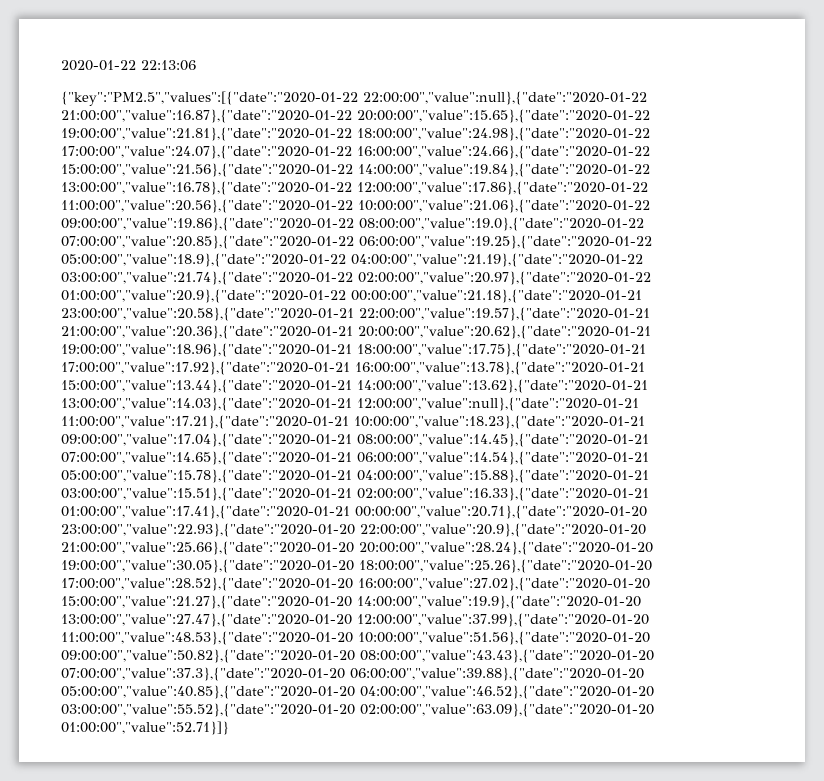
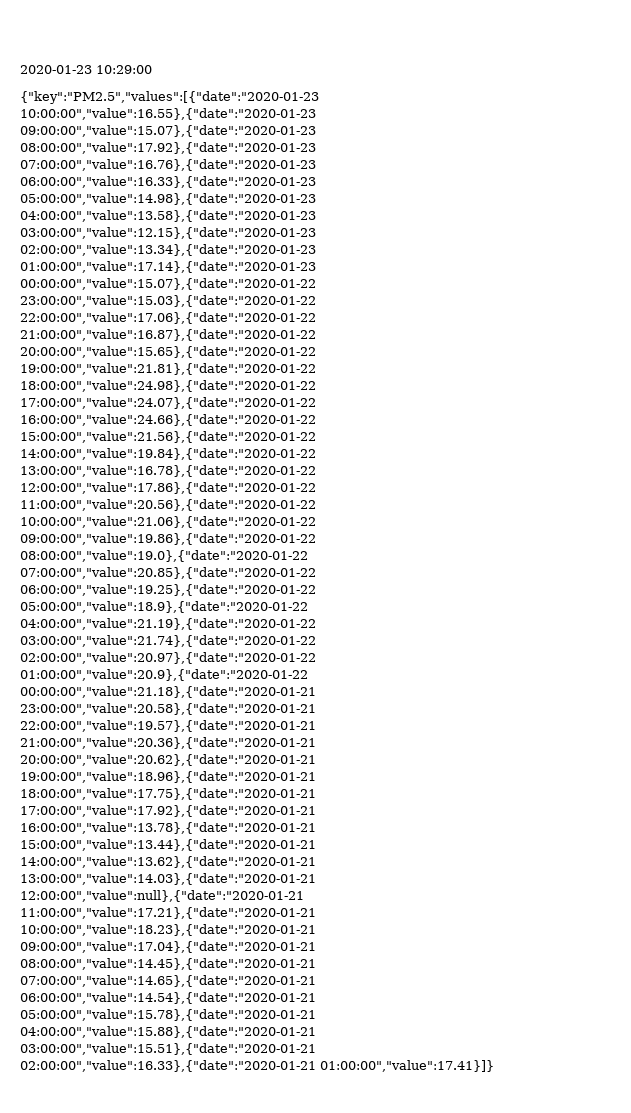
- 2020-01-22 22:13:06
- {"key":"PM2.5","values":[{"date":"2020-01-22 22:00:00","value":null},{"date":"2020-01-22 21:00:00","value":16.87},{"date":"2020-01-22 20:00:00","value":15.65},{"date":"2020-01-22 19:00:00","value":21.81},{"date":"2020-01-22 18:00:00","value":24.98},{"date":"2020-01-22 17:00:00","value":24.07},{"date":"2020-01-22 16:00:00","value":24.66},{"date":"2020-01-22 15:00:00","value":21.56},{"date":"2020-01-22 14:00:00","value":19.84},{"date":"2020-01-22 13:00:00","value":16.78},{"date":"2020-01-22 12:00:00","value":17.86},{"date":"2020-01-22 11:00:00","value":20.56},{"date":"2020-01-22 10:00:00","value":21.06},{"date":"2020-01-22 09:00:00","value":19.86},{"date":"2020-01-22 08:00:00","value":19.0},{"date":"2020-01-22 07:00:00","value":20.85},{"date":"2020-01-22 06:00:00","value":19.25},{"date":"2020-01-22 05:00:00","value":18.9},{"date":"2020-01-22 04:00:00","value":21.19},{"date":"2020-01-22 03:00:00","value":21.74},{"date":"2020-01-22 02:00:00","value":20.97},{"date":"2020-01-22 01:00:00","value":20.9},{"date":"2020-01-22 00:00:00","value":21.18},{"date":"2020-01-21 23:00:00","value":20.58},{"date":"2020-01-21 22:00:00","value":19.57},{"date":"2020-01-21 21:00:00","value":20.36},{"date":"2020-01-21 20:00:00","value":20.62},{"date":"2020-01-21 19:00:00","value":18.96},{"date":"2020-01-21 18:00:00","value":17.75},{"date":"2020-01-21 17:00:00","value":17.92},{"date":"2020-01-21 16:00:00","value":13.78},{"date":"2020-01-21 15:00:00","value":13.44},{"date":"2020-01-21 14:00:00","value":13.62},{"date":"2020-01-21 13:00:00","value":14.03},{"date":"2020-01-21 12:00:00","value":null},{"date":"2020-01-21 11:00:00","value":17.21},{"date":"2020-01-21 10:00:00","value":18.23},{"date":"2020-01-21 09:00:00","value":17.04},{"date":"2020-01-21 08:00:00","value":14.45},{"date":"2020-01-21 07:00:00","value":14.65},{"date":"2020-01-21 06:00:00","value":14.54},{"date":"2020-01-21 05:00:00","value":15.78},{"date":"2020-01-21 04:00:00","value":15.88},{"date":"2020-01-21 03:00:00","value":15.51},{"date":"2020-01-21 02:00:00","value":16.33},{"date":"2020-01-21 01:00:00","value":17.41},{"date":"2020-01-21 00:00:00","value":20.71},{"date":"2020-01-20 23:00:00","value":22.93},{"date":"2020-01-20 22:00:00","value":20.9},{"date":"2020-01-20 21:00:00","value":25.66},{"date":"2020-01-20 20:00:00","value":28.24},{"date":"2020-01-20 19:00:00","value":30.05},{"date":"2020-01-20 18:00:00","value":25.26},{"date":"2020-01-20 17:00:00","value":28.52},{"date":"2020-01-20 16:00:00","value":27.02},{"date":"2020-01-20 15:00:00","value":21.27},{"date":"2020-01-20 14:00:00","value":19.9},{"date":"2020-01-20 13:00:00","value":27.47},{"date":"2020-01-20 12:00:00","value":37.99},{"date":"2020-01-20 11:00:00","value":48.53},{"date":"2020-01-20 10:00:00","value":51.56},{"date":"2020-01-20 09:00:00","value":50.82},{"date":"2020-01-20 08:00:00","value":43.43},{"date":"2020-01-20 07:00:00","value":37.3},{"date":"2020-01-20 06:00:00","value":39.88},{"date":"2020-01-20 05:00:00","value":40.85},{"date":"2020-01-20 04:00:00","value":46.52},{"date":"2020-01-20 03:00:00","value":55.52},{"date":"2020-01-20 02:00:00","value":63.09},{"date":"2020-01-20 01:00:00","value":52.71}]}
+ 2020-01-23 10:29:00
+ {"key":"PM2.5","values":[{"date":"2020-01-23 10:00:00","value":16.55},{"date":"2020-01-23 09:00:00","value":15.07},{"date":"2020-01-23 08:00:00","value":17.92},{"date":"2020-01-23 07:00:00","value":16.76},{"date":"2020-01-23 06:00:00","value":16.33},{"date":"2020-01-23 05:00:00","value":14.98},{"date":"2020-01-23 04:00:00","value":13.58},{"date":"2020-01-23 03:00:00","value":12.15},{"date":"2020-01-23 02:00:00","value":13.34},{"date":"2020-01-23 01:00:00","value":17.14},{"date":"2020-01-23 00:00:00","value":15.07},{"date":"2020-01-22 23:00:00","value":15.03},{"date":"2020-01-22 22:00:00","value":17.06},{"date":"2020-01-22 21:00:00","value":16.87},{"date":"2020-01-22 20:00:00","value":15.65},{"date":"2020-01-22 19:00:00","value":21.81},{"date":"2020-01-22 18:00:00","value":24.98},{"date":"2020-01-22 17:00:00","value":24.07},{"date":"2020-01-22 16:00:00","value":24.66},{"date":"2020-01-22 15:00:00","value":21.56},{"date":"2020-01-22 14:00:00","value":19.84},{"date":"2020-01-22 13:00:00","value":16.78},{"date":"2020-01-22 12:00:00","value":17.86},{"date":"2020-01-22 11:00:00","value":20.56},{"date":"2020-01-22 10:00:00","value":21.06},{"date":"2020-01-22 09:00:00","value":19.86},{"date":"2020-01-22 08:00:00","value":19.0},{"date":"2020-01-22 07:00:00","value":20.85},{"date":"2020-01-22 06:00:00","value":19.25},{"date":"2020-01-22 05:00:00","value":18.9},{"date":"2020-01-22 04:00:00","value":21.19},{"date":"2020-01-22 03:00:00","value":21.74},{"date":"2020-01-22 02:00:00","value":20.97},{"date":"2020-01-22 01:00:00","value":20.9},{"date":"2020-01-22 00:00:00","value":21.18},{"date":"2020-01-21 23:00:00","value":20.58},{"date":"2020-01-21 22:00:00","value":19.57},{"date":"2020-01-21 21:00:00","value":20.36},{"date":"2020-01-21 20:00:00","value":20.62},{"date":"2020-01-21 19:00:00","value":18.96},{"date":"2020-01-21 18:00:00","value":17.75},{"date":"2020-01-21 17:00:00","value":17.92},{"date":"2020-01-21 16:00:00","value":13.78},{"date":"2020-01-21 15:00:00","value":13.44},{"date":"2020-01-21 14:00:00","value":13.62},{"date":"2020-01-21 13:00:00","value":14.03},{"date":"2020-01-21 12:00:00","value":null},{"date":"2020-01-21 11:00:00","value":17.21},{"date":"2020-01-21 10:00:00","value":18.23},{"date":"2020-01-21 09:00:00","value":17.04},{"date":"2020-01-21 08:00:00","value":14.45},{"date":"2020-01-21 07:00:00","value":14.65},{"date":"2020-01-21 06:00:00","value":14.54},{"date":"2020-01-21 05:00:00","value":15.78},{"date":"2020-01-21 04:00:00","value":15.88},{"date":"2020-01-21 03:00:00","value":15.51},{"date":"2020-01-21 02:00:00","value":16.33},{"date":"2020-01-21 01:00:00","value":17.41}]}

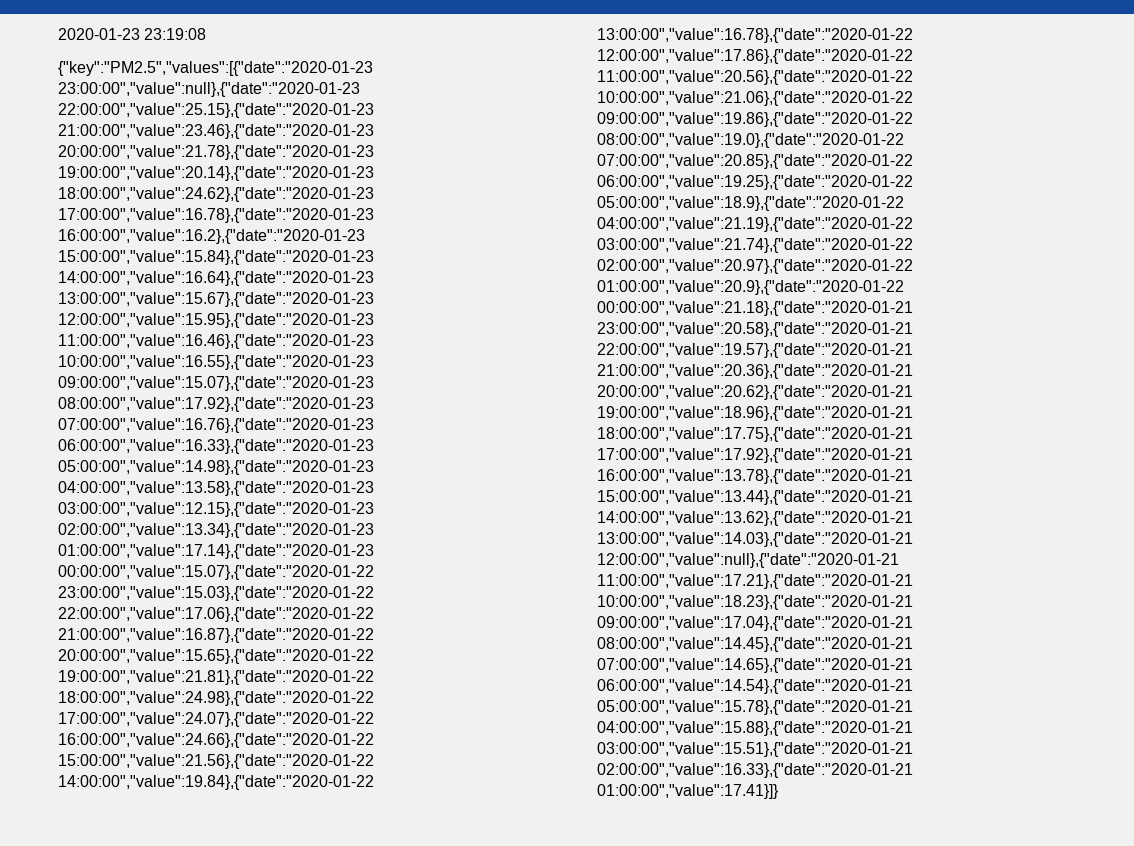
- 2020-01-23 10:29:00
+ 2020-01-23 23:19:08
- {"key":"PM2.5","values":[{"date":"2020-01-23 10:00:00","value":16.55},{"date":"2020-01-23 09:00:00","value":15.07},{"date":"2020-01-23 08:00:00","value":17.92},{"date":"2020-01-23 07:00:00","value":16.76},{"date":"2020-01-23 06:00:00","value":16.33},{"date":"2020-01-23 05:00:00","value":14.98},{"date":"2020-01-23 04:00:00","value":13.58},{"date":"2020-01-23 03:00:00","value":12.15},{"date":"2020-01-23 02:00:00","value":13.34},{"date":"2020-01-23 01:00:00","value":17.14},{"date":"2020-01-23 00:00:00","value":15.07},{"date":"2020-01-22 23:00:00","value":15.03},{"date":"2020-01-22 22:00:00","value":17.06},{"date":"2020-01-22 21:00:00","value":16.87},{"date":"2020-01-22 20:00:00","value":15.65},{"date":"2020-01-22 19:00:00","value":21.81},{"date":"2020-01-22 18:00:00","value":24.98},{"date":"2020-01-22 17:00:00","value":24.07},{"date":"2020-01-22 16:00:00","value":24.66},{"date":"2020-01-22 15:00:00","value":21.56},{"date":"2020-01-22 14:00:00","value":19.84},{"date":"2020-01-22 13:00:00","value":16.78},{"date":"2020-01-22 12:00:00","value":17.86},{"date":"2020-01-22 11:00:00","value":20.56},{"date":"2020-01-22 10:00:00","value":21.06},{"date":"2020-01-22 09:00:00","value":19.86},{"date":"2020-01-22 08:00:00","value":19.0},{"date":"2020-01-22 07:00:00","value":20.85},{"date":"2020-01-22 06:00:00","value":19.25},{"date":"2020-01-22 05:00:00","value":18.9},{"date":"2020-01-22 04:00:00","value":21.19},{"date":"2020-01-22 03:00:00","value":21.74},{"date":"2020-01-22 02:00:00","value":20.97},{"date":"2020-01-22 01:00:00","value":20.9},{"date":"2020-01-22 00:00:00","value":21.18},{"date":"2020-01-21 23:00:00","value":20.58},{"date":"2020-01-21 22:00:00","value":19.57},{"date":"2020-01-21 21:00:00","value":20.36},{"date":"2020-01-21 20:00:00","value":20.62},{"date":"2020-01-21 19:00:00","value":18.96},{"date":"2020-01-21 18:00:00","value":17.75},{"date":"2020-01-21 17:00:00","value":17.92},{"date":"2020-01-21 16:00:00","value":13.78},{"date":"2020-01-21 15:00:00","value":13.44},{"date":"2020-01-21 14:00:00","value":13.62},{"date":"2020-01-21 13:00:00","value":14.03},{"date":"2020-01-21 12:00:00","value":null},{"date":"2020-01-21 11:00:00","value":17.21},{"date":"2020-01-21 10:00:00","value":18.23},{"date":"2020-01-21 09:00:00","value":17.04},{"date":"2020-01-21 08:00:00","value":14.45},{"date":"2020-01-21 07:00:00","value":14.65},{"date":"2020-01-21 06:00:00","value":14.54},{"date":"2020-01-21 05:00:00","value":15.78},{"date":"2020-01-21 04:00:00","value":15.88},{"date":"2020-01-21 03:00:00","value":15.51},{"date":"2020-01-21 02:00:00","value":16.33},{"date":"2020-01-21 01:00:00","value":17.41}]}
+ {"key":"PM2.5","values":[{"date":"2020-01-23 23:00:00","value":null},{"date":"2020-01-23 22:00:00","value":25.15},{"date":"2020-01-23 21:00:00","value":23.46},{"date":"2020-01-23 20:00:00","value":21.78},{"date":"2020-01-23 19:00:00","value":20.14},{"date":"2020-01-23 18:00:00","value":24.62},{"date":"2020-01-23 17:00:00","value":16.78},{"date":"2020-01-23 16:00:00","value":16.2},{"date":"2020-01-23 15:00:00","value":15.84},{"date":"2020-01-23 14:00:00","value":16.64},{"date":"2020-01-23 13:00:00","value":15.67},{"date":"2020-01-23 12:00:00","value":15.95},{"date":"2020-01-23 11:00:00","value":16.46},{"date":"2020-01-23 10:00:00","value":16.55},{"date":"2020-01-23 09:00:00","value":15.07},{"date":"2020-01-23 08:00:00","value":17.92},{"date":"2020-01-23 07:00:00","value":16.76},{"date":"2020-01-23 06:00:00","value":16.33},{"date":"2020-01-23 05:00:00","value":14.98},{"date":"2020-01-23 04:00:00","value":13.58},{"date":"2020-01-23 03:00:00","value":12.15},{"date":"2020-01-23 02:00:00","value":13.34},{"date":"2020-01-23 01:00:00","value":17.14},{"date":"2020-01-23 00:00:00","value":15.07},{"date":"2020-01-22 23:00:00","value":15.03},{"date":"2020-01-22 22:00:00","value":17.06},{"date":"2020-01-22 21:00:00","value":16.87},{"date":"2020-01-22 20:00:00","value":15.65},{"date":"2020-01-22 19:00:00","value":21.81},{"date":"2020-01-22 18:00:00","value":24.98},{"date":"2020-01-22 17:00:00","value":24.07},{"date":"2020-01-22 16:00:00","value":24.66},{"date":"2020-01-22 15:00:00","value":21.56},{"date":"2020-01-22 14:00:00","value":19.84},{"date":"2020-01-22 13:00:00","value":16.78},{"date":"2020-01-22 12:00:00","value":17.86},{"date":"2020-01-22 11:00:00","value":20.56},{"date":"2020-01-22 10:00:00","value":21.06},{"date":"2020-01-22 09:00:00","value":19.86},{"date":"2020-01-22 08:00:00","value":19.0},{"date":"2020-01-22 07:00:00","value":20.85},{"date":"2020-01-22 06:00:00","value":19.25},{"date":"2020-01-22 05:00:00","value":18.9},{"date":"2020-01-22 04:00:00","value":21.19},{"date":"2020-01-22 03:00:00","value":21.74},{"date":"2020-01-22 02:00:00","value":20.97},{"date":"2020-01-22 01:00:00","value":20.9},{"date":"2020-01-22 00:00:00","value":21.18},{"date":"2020-01-21 23:00:00","value":20.58},{"date":"2020-01-21 22:00:00","value":19.57},{"date":"2020-01-21 21:00:00","value":20.36},{"date":"2020-01-21 20:00:00","value":20.62},{"date":"2020-01-21 19:00:00","value":18.96},{"date":"2020-01-21 18:00:00","value":17.75},{"date":"2020-01-21 17:00:00","value":17.92},{"date":"2020-01-21 16:00:00","value":13.78},{"date":"2020-01-21 15:00:00","value":13.44},{"date":"2020-01-21 14:00:00","value":13.62},{"date":"2020-01-21 13:00:00","value":14.03},{"date":"2020-01-21 12:00:00","value":null},{"date":"2020-01-21 11:00:00","value":17.21},{"date":"2020-01-21 10:00:00","value":18.23},{"date":"2020-01-21 09:00:00","value":17.04},{"date":"2020-01-21 08:00:00","value":14.45},{"date":"2020-01-21 07:00:00","value":14.65},{"date":"2020-01-21 06:00:00","value":14.54},{"date":"2020-01-21 05:00:00","value":15.78},{"date":"2020-01-21 04:00:00","value":15.88},{"date":"2020-01-21 03:00:00","value":15.51},{"date":"2020-01-21 02:00:00","value":16.33},{"date":"2020-01-21 01:00:00","value":17.41}]}

